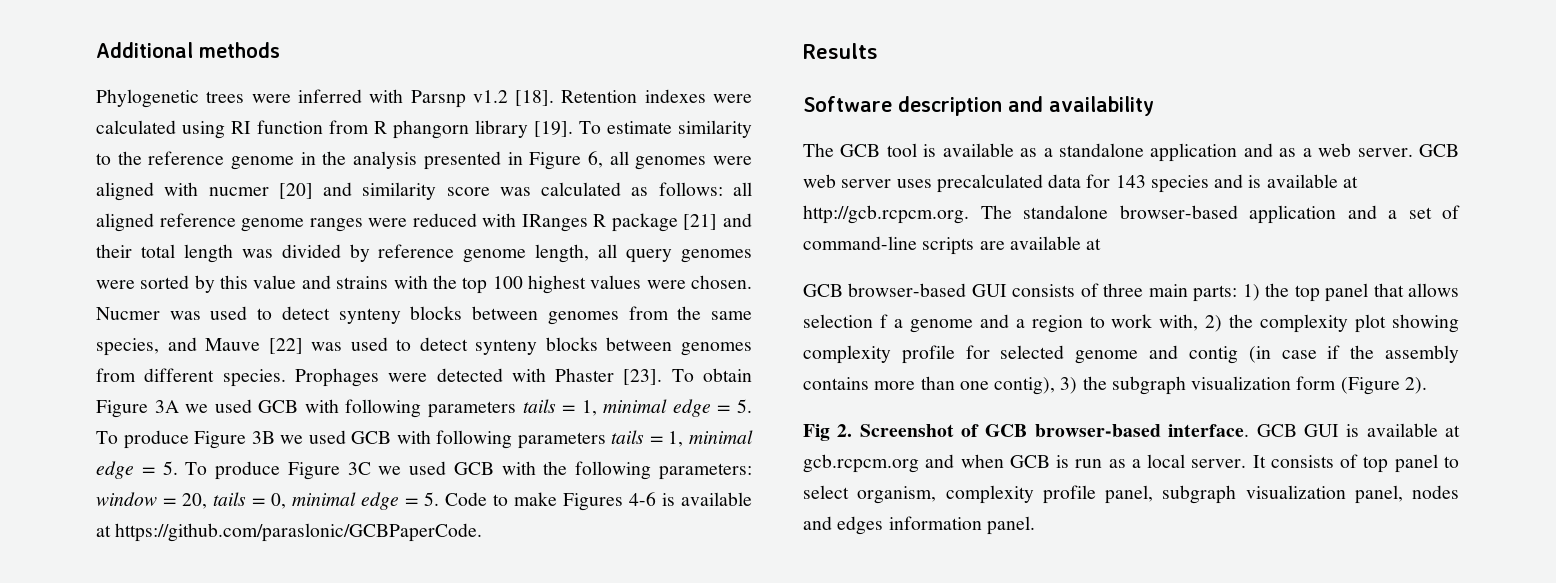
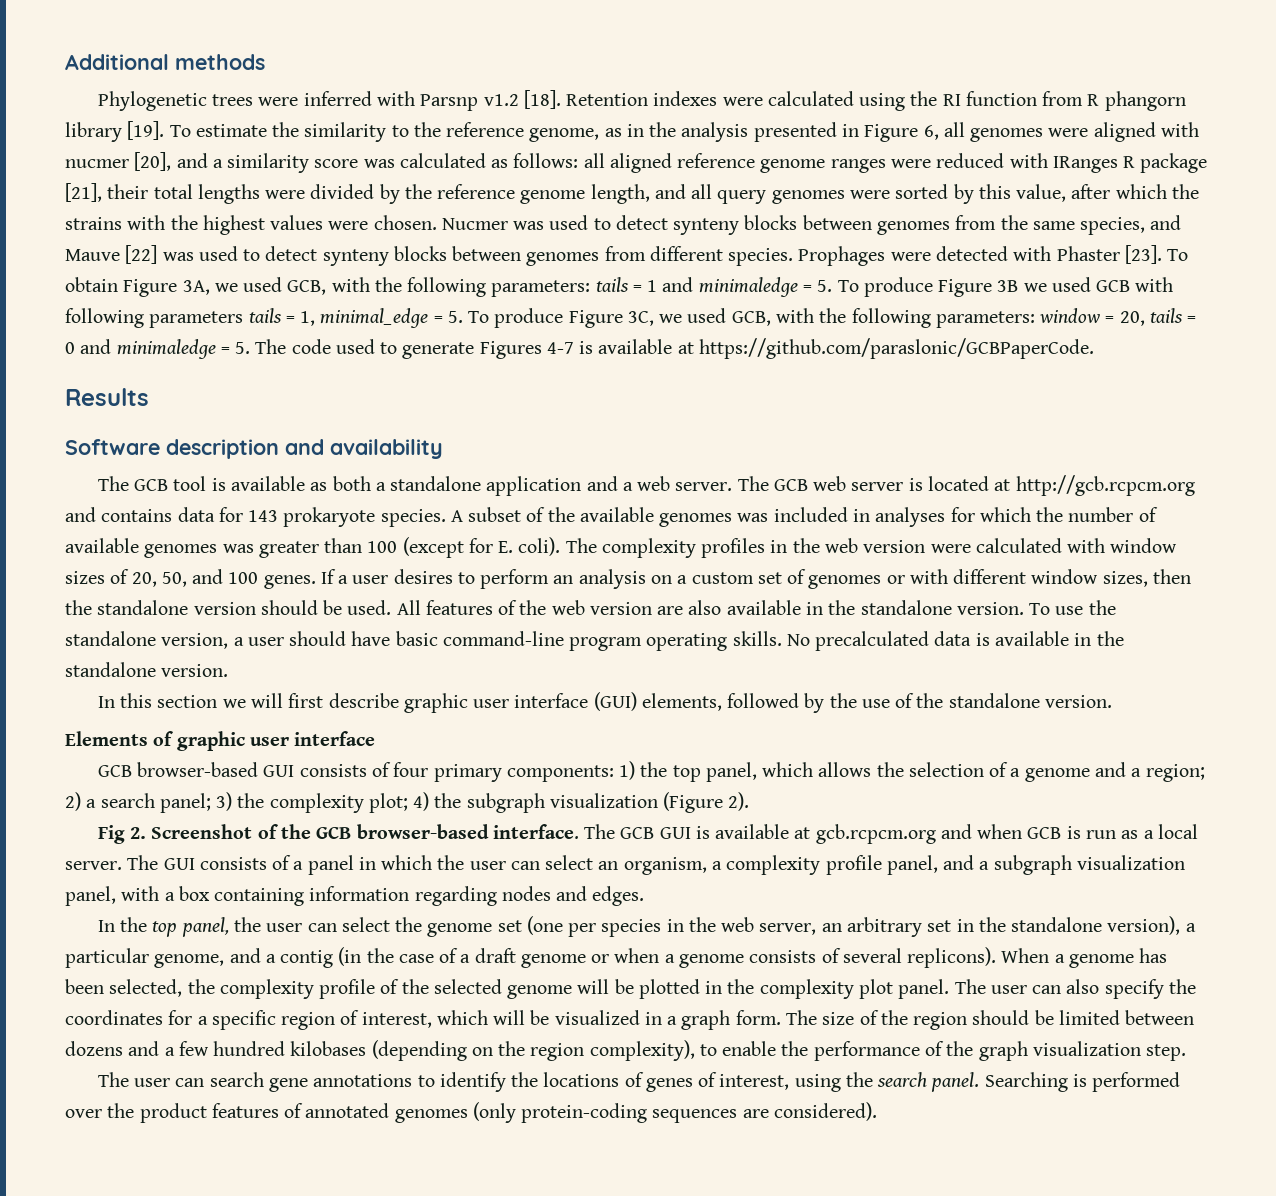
- Retention indexes were calculated using RI function from R phangorn library [19].
+ Retention indexes were calculated using the RI function from R phangorn library [19].
- To estimate similarity to the reference genome in the analysis presented in Figure 6, all genomes were aligned with nucmer [20] and similarity score was calculated as follows: all aligned reference genome ranges were reduced with IRanges R package [21] and their total length was divided by reference genome length, all query genomes were sorted by this value and strains with the top 100 highest values were chosen.
+ To estimate the similarity to the reference genome, as in the analysis presented in Figure 6, all genomes were aligned with nucmer [20], and a similarity score was calculated as follows: all aligned reference genome ranges were reduced with IRanges R package [21], their total lengths were divided by the reference genome length, and all query genomes were sorted by this value, after which the strains with the highest values were chosen.
- To obtain Figure 3A we used GCB with following parameters tails = 1, minimal edge = 5. To produce Figure 3B we used GCB with following parameters tails = 1, minimal edge = 5. To produce Figure 3C we used GCB with the following parameters: window = 20, tails = 0, minimal edge = 5. Code to make Figures 4-6 is available at https://github.com/paraslonic/GCBPaperCode.
+ To obtain Figure 3A, we used GCB, with the following parameters: tails = 1 and minimaledge = 5. To produce Figure 3B we used GCB with following parameters tails = 1, minimal_edge = 5. To produce Figure 3C, we used GCB, with the following parameters: window = 20, tails = 0 and minimaledge = 5. The code used to generate Figures 4-7 is available at https://github.com/paraslonic/GCBPaperCode.
- The GCB tool is available as a standalone application and as a web server.
+ The GCB tool is available as both a standalone application and a web server.
- GCB web server uses precalculated data for 143 species and is available at http://gcb.rcpcm.org. The standalone browser-based application and a set of command-line scripts are available at
+ The GCB web server is located at http://gcb.rcpcm.org and contains data for 143 prokaryote species. A subset of the available genomes was included in analyses for which the number of available genomes was greater than 100 (except for E. coli). The complexity profiles in the web version were calculated with window sizes of 20, 50, and 100 genes. If a user desires to perform an analysis on a custom set of genomes or with different window sizes, then the standalone version should be used. All features of the web version are also available in the standalone version. To use the standalone version, a user should have basic command-line program operating skills. No precalculated data is available in the standalone version.
+ In this section we will first describe graphic user interface (GUI) elements, followed by the use of the standalone version.
+ Elements of graphic user interface
- GCB browser-based GUI consists of three main parts: 1) the top panel that allows selection f a genome and a region to work with, 2) the complexity plot showing complexity profile for selected genome and contig (in case if the assembly contains more than one contig), 3) the subgraph visualization form (Figure 2).
+ GCB browser-based GUI consists of four primary components: 1) the top panel, which allows the selection of a genome and a region; 2) a search panel; 3) the complexity plot; 4) the subgraph visualization (Figure 2).
- Fig 2. Screenshot of GCB browser-based interface.
+ Fig 2. Screenshot of the GCB browser-based interface.
- GCB GUI is available at gcb.rcpcm.org and when GCB is run as a local server.
+ The GCB GUI is available at gcb.rcpcm.org and when GCB is run as a local server.
- It consists of top panel to select organism, complexity profile panel, subgraph visualization panel, nodes and edges information panel.
+ The GUI consists of a panel in which the user can select an organism, a complexity profile panel, and a subgraph visualization panel, with a box containing information regarding nodes and edges.
+ In the top panel, the user can select the genome set (one per species in the web server, an arbitrary set in the standalone version), a particular genome, and a contig (in the case of a draft genome or when a genome consists of several replicons). When a genome has been selected, the complexity profile of the selected genome will be plotted in the complexity plot panel. The user can also specify the coordinates for a specific region of interest, which will be visualized in a graph form. The size of the region should be limited between dozens and a few hundred kilobases (depending on the region complexity), to enable the performance of the graph visualization step.
+ The user can search gene annotations to identify the locations of genes of interest, using the search panel. Searching is performed over the product features of annotated genomes (only protein-coding sequences are considered).

